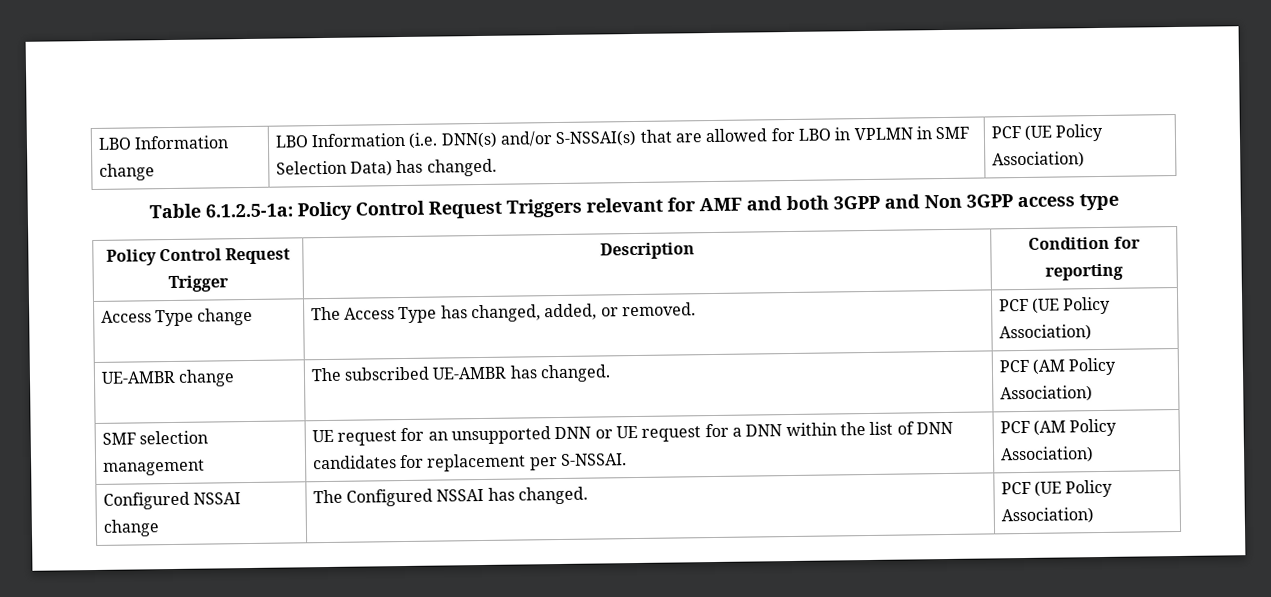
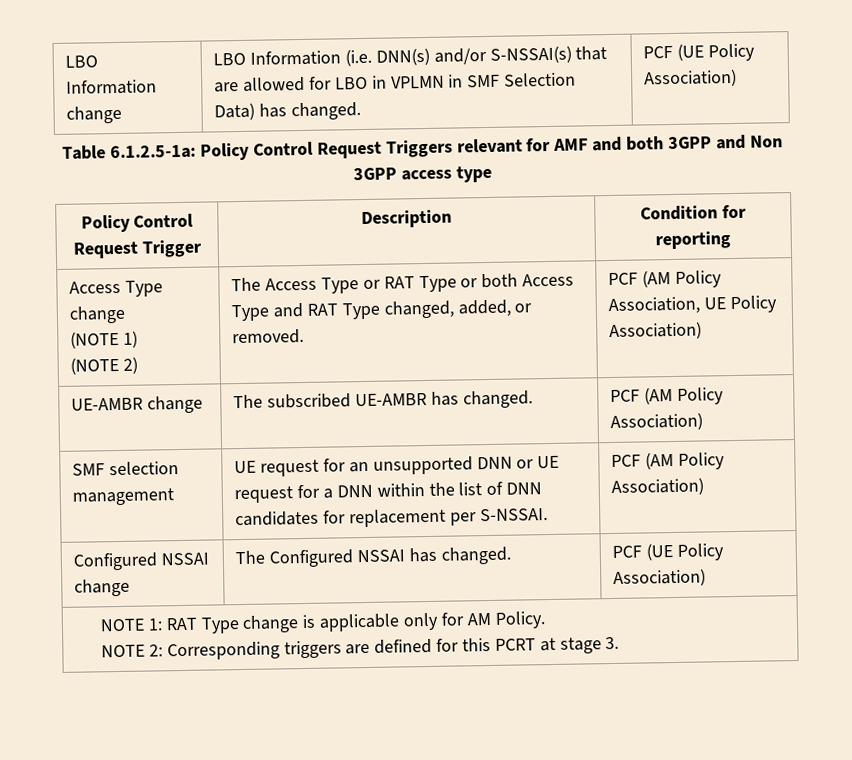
- Access Type change | The Access Type has changed, added, or removed. | PCF (UE Policy Association)
+ Access Type change
+ (NOTE 1)
+ (NOTE 2) | The Access Type or RAT Type or both Access Type and RAT Type changed, added, or removed. | PCF (AM Policy Association, UE Policy Association)
+ NOTE 1: RAT Type change is applicable only for AM Policy.
+ NOTE 2: Corresponding triggers are defined for this PCRT at stage 3.

